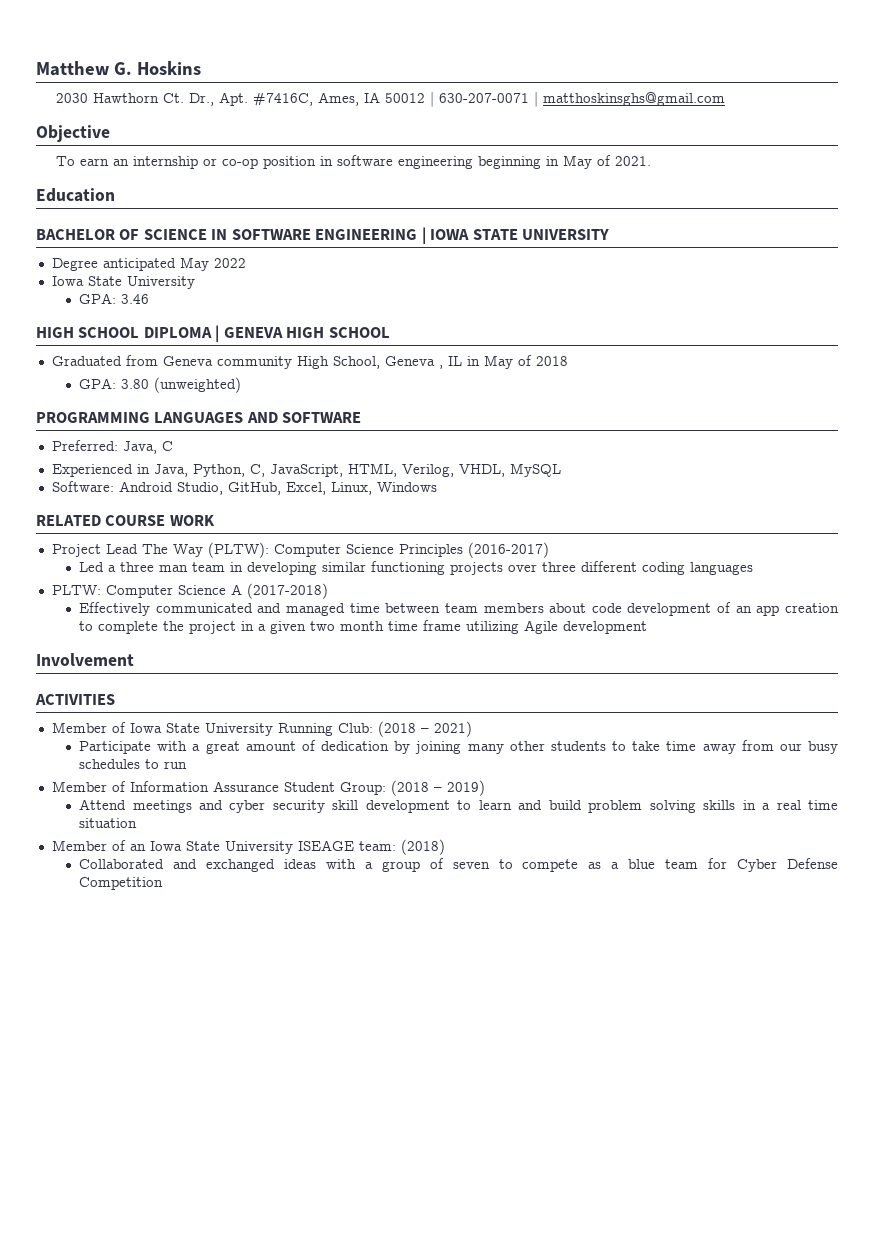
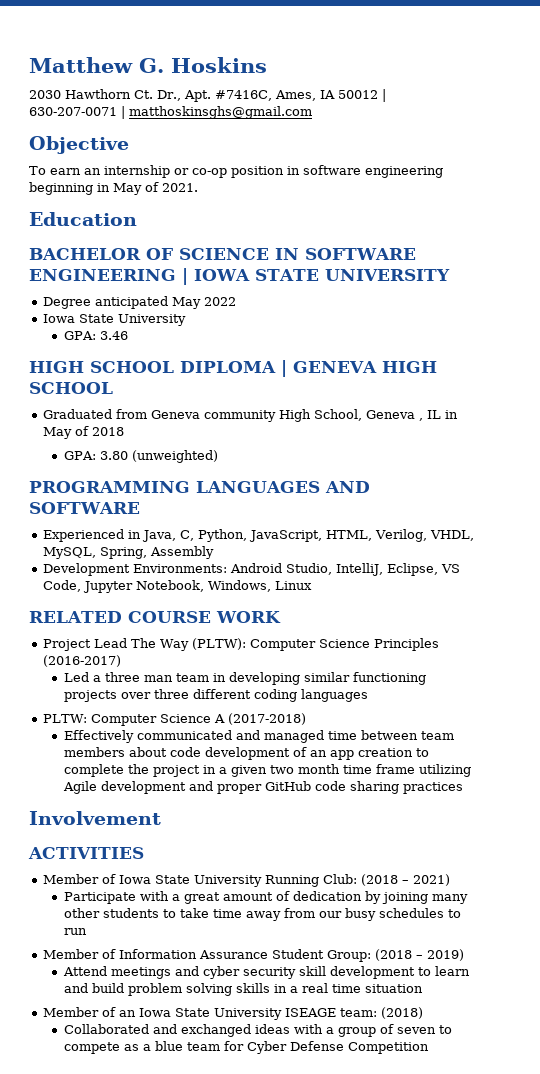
- Preferred: Java, C
- Experienced in Java, Python, C, JavaScript, HTML, Verilog, VHDL, MySQL
- Software: Android Studio, GitHub, Excel, Linux, Windows
+ Experienced in Java, C, Python, JavaScript, HTML, Verilog, VHDL, MySQL, Spring, Assembly
+ Development Environments: Android Studio, IntelliJ, Eclipse, VS Code, Jupyter Notebook, Windows, Linux
- Effectively communicated and managed time between team members about code development of an app creation to complete the project in a given two month time frame utilizing Agile development
+ Effectively communicated and managed time between team members about code development of an app creation to complete the project in a given two month time frame utilizing Agile development and proper GitHub code sharing practices

